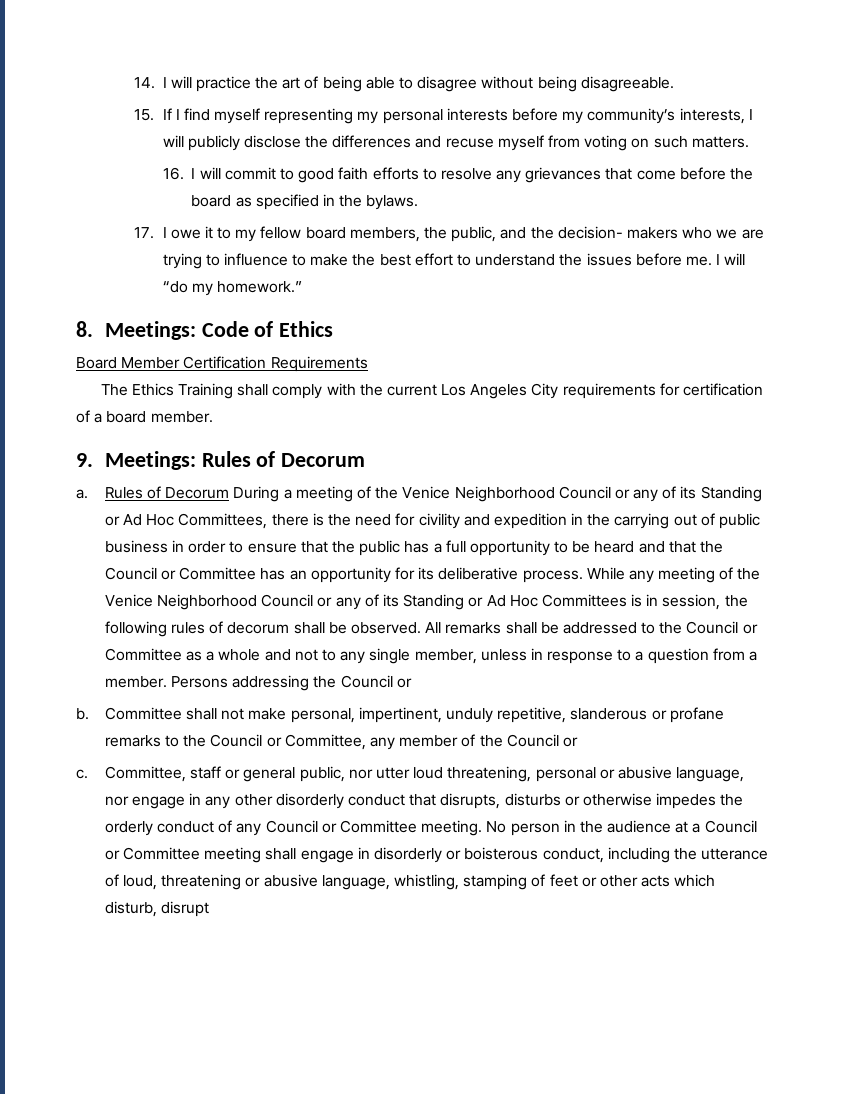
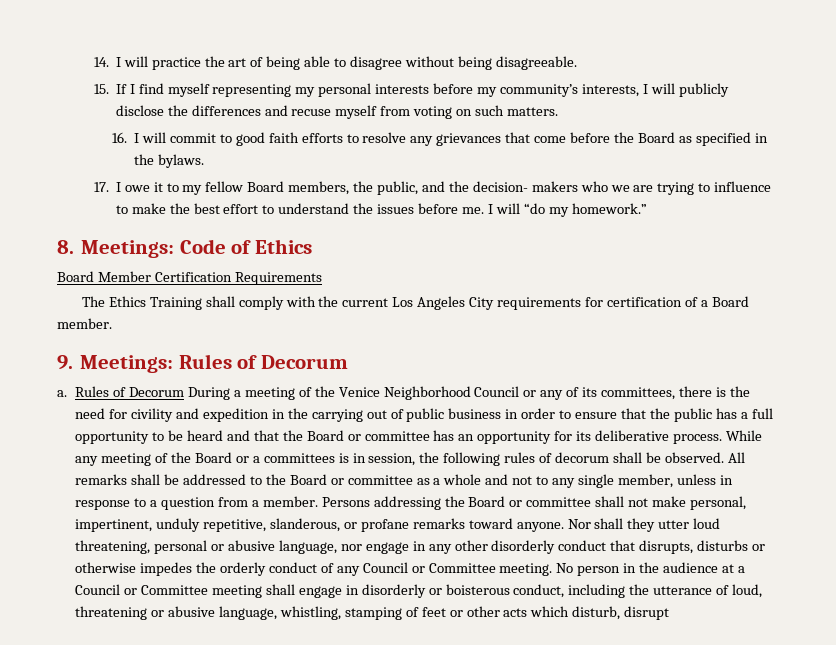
- 16. I will commit to good faith efforts to resolve any grievances that come before the board as specified in the bylaws.
+ 16. I will commit to good faith efforts to resolve any grievances that come before the Board as specified in the bylaws.
- 17. I owe it to my fellow board members, the public, and the decision- makers who we are trying to influence to make the best effort to understand the issues before me.
+ 17. I owe it to my fellow Board members, the public, and the decision- makers who we are trying to influence to make the best effort to understand the issues before me.
- The Ethics Training shall comply with the current Los Angeles City requirements for certification of a board member.
+ The Ethics Training shall comply with the current Los Angeles City requirements for certification of a Board member.
- Rules of Decorum During a meeting of the Venice Neighborhood Council or any of its Standing or Ad Hoc Committees, there is the need for civility and expedition in the carrying out of public business in order to ensure that the public has a full opportunity to be heard and that the Council or Committee has an opportunity for its deliberative process.
+ Rules of Decorum During a meeting of the Venice Neighborhood Council or any of its committees, there is the need for civility and expedition in the carrying out of public business in order to ensure that the public has a full opportunity to be heard and that the Board or committee has an opportunity for its deliberative process.
- While any meeting of the Venice Neighborhood Council or any of its Standing or Ad Hoc Committees is in session, the following rules of decorum shall be observed.
+ While any meeting of the Board or a committees is in session, the following rules of decorum shall be observed.
- All remarks shall be addressed to the Council or Committee as a whole and not to any single member, unless in response to a question from a member.
+ All remarks shall be addressed to the Board or committee as a whole and not to any single member, unless in response to a question from a member.
- Persons addressing the Council or
- b. Committee shall not make personal, impertinent, unduly repetitive, slanderous or profane remarks to the Council or Committee, any member of the Council or
- c. Committee, staff or general public, nor utter loud threatening, personal or abusive language, nor engage in any other disorderly conduct that disrupts, disturbs or otherwise impedes the orderly conduct of any Council or Committee meeting.
+ Persons addressing the Board or committee shall not make personal, impertinent, unduly repetitive, slanderous, or profane remarks toward anyone. Nor shall they utter loud threatening, personal or abusive language, nor engage in any other disorderly conduct that disrupts, disturbs or otherwise impedes the orderly conduct of any Council or Committee meeting.

